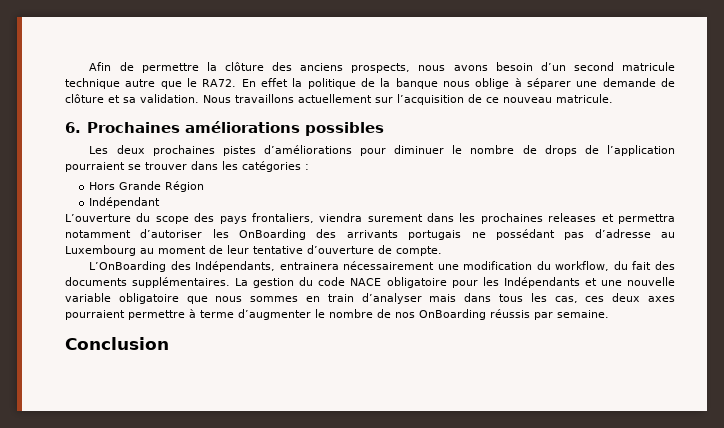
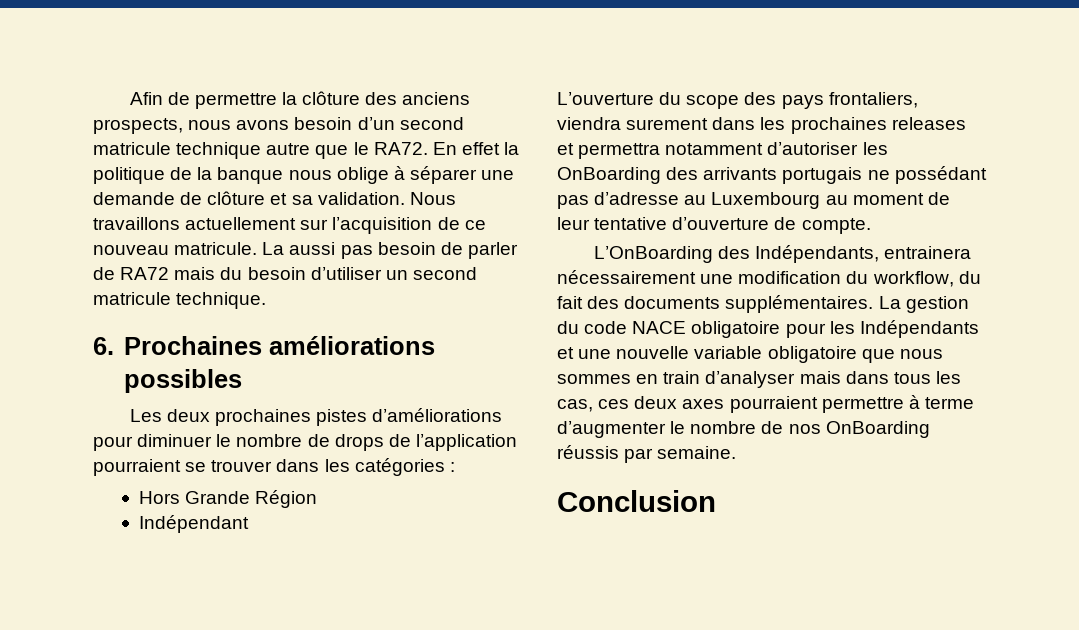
+ La aussi pas besoin de parler de RA72 mais du besoin d’utiliser un second matricule technique.

